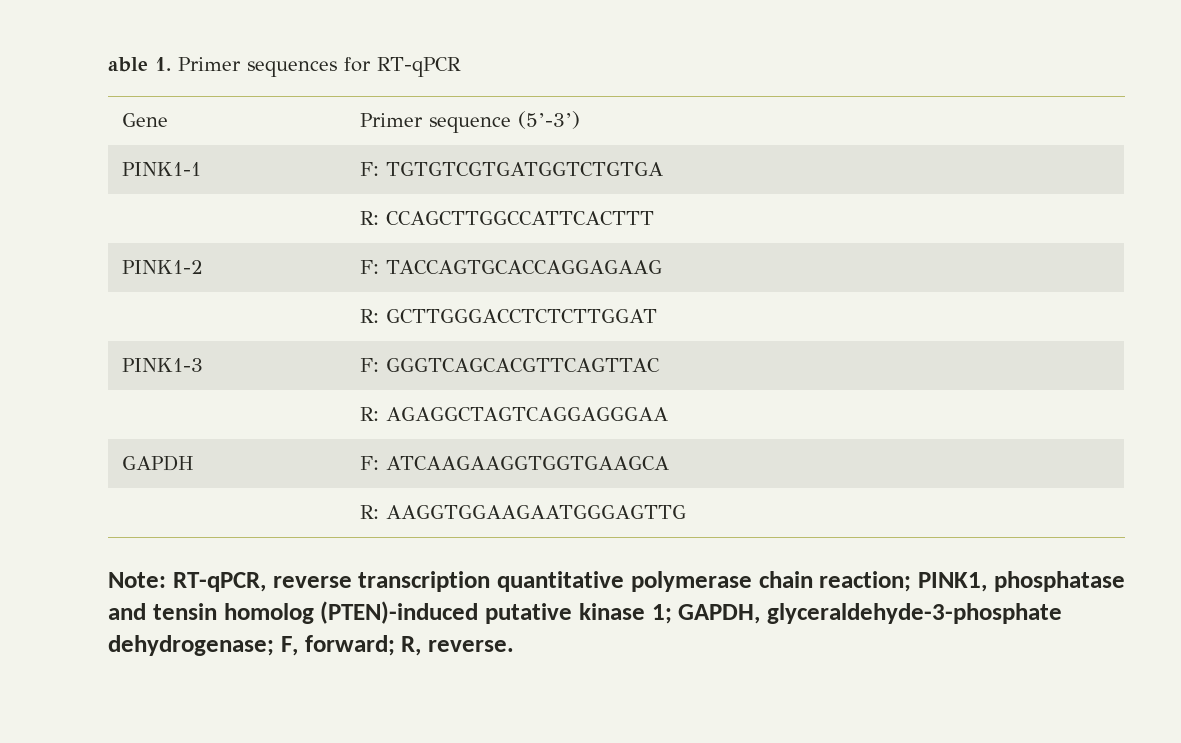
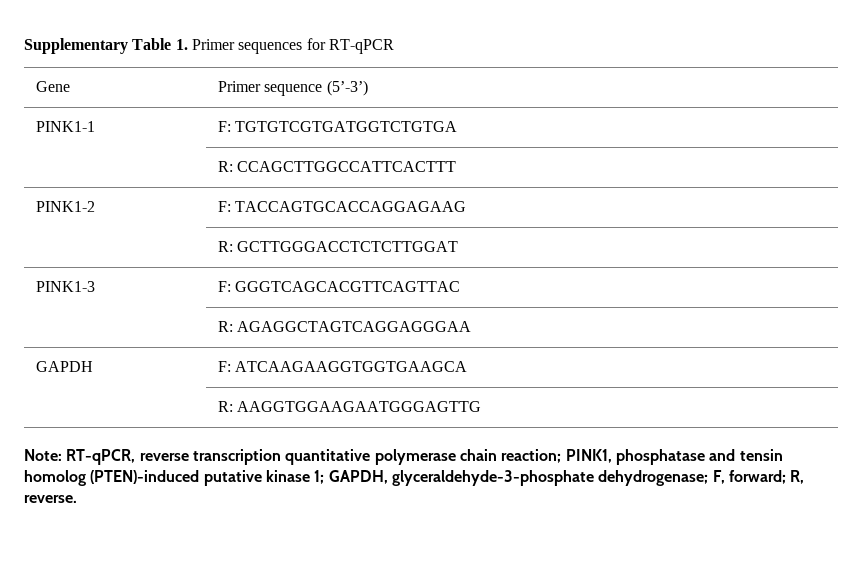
- able 1. Primer sequences for RT-qPCR
+ Supplementary Table 1. Primer sequences for RT-qPCR

